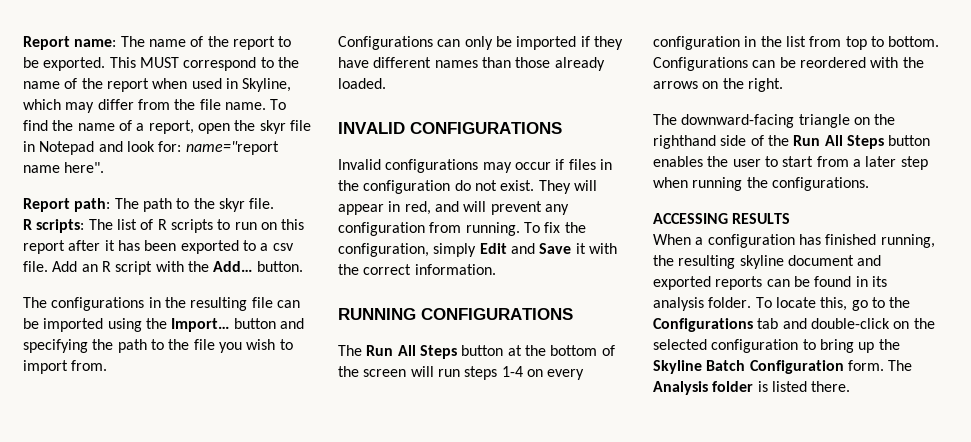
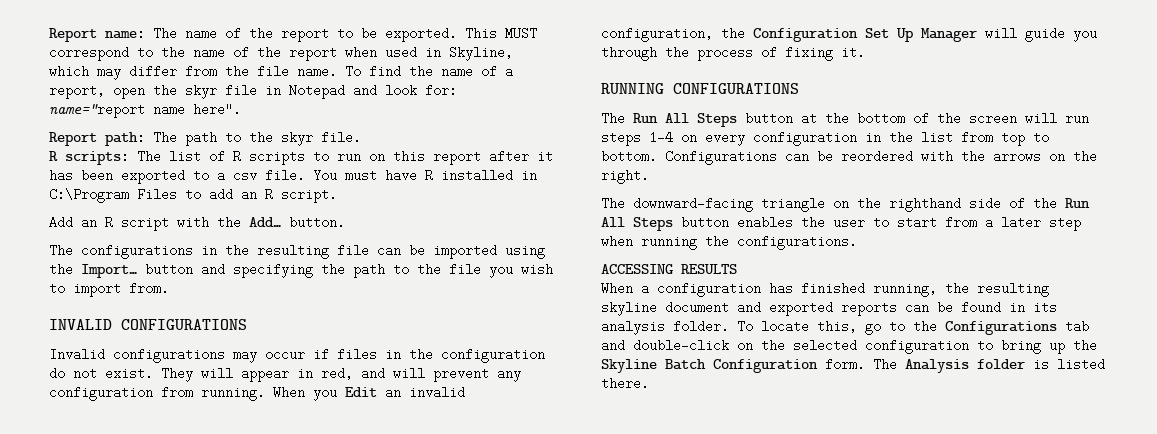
- R scripts: The list of R scripts to run on this report after it has been exported to a csv file. Add an R script with the Add… button.
+ R scripts: The list of R scripts to run on this report after it has been exported to a csv file. You must have R installed in C:\Program Files to add an R script.
+ Add an R script with the Add… button.
- Configurations can only be imported if they have different names than those already loaded.
- To fix the configuration, simply Edit and Save it with the correct information.
+ When you Edit an invalid configuration, the Configuration Set Up Manager will guide you through the process of fixing it.

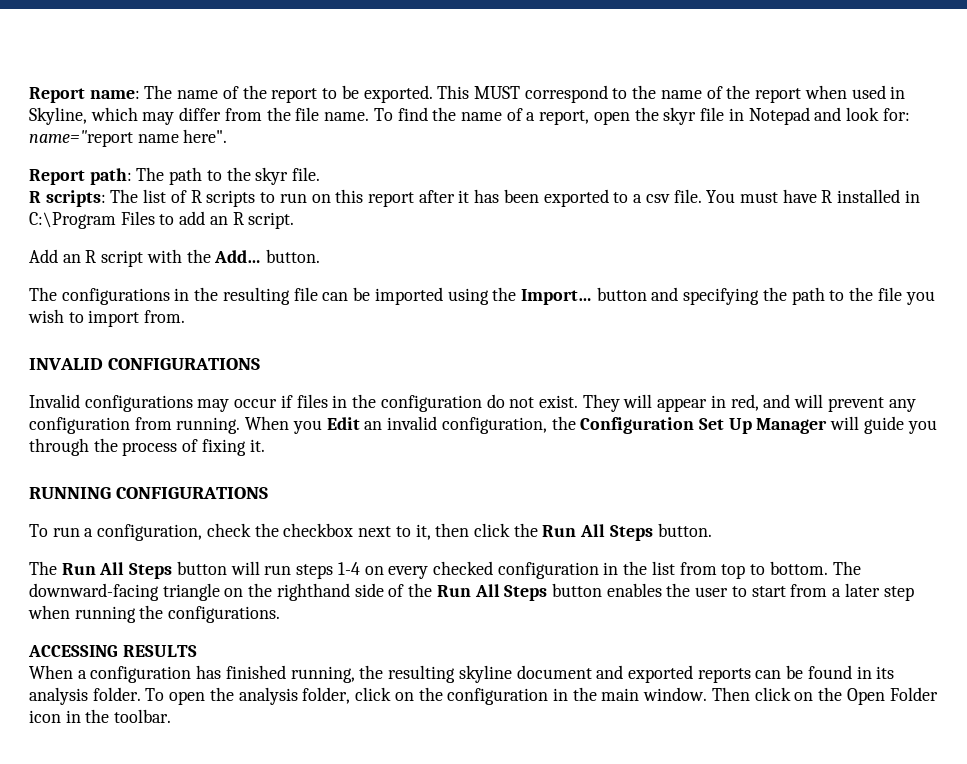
+ To run a configuration, check the checkbox next to it, then click the Run All Steps button.
- The Run All Steps button at the bottom of the screen will run steps 1-4 on every configuration in the list from top to bottom. Configurations can be reordered with the arrows on the right.
- The downward-facing triangle on the righthand side of the Run All Steps button enables the user to start from a later step when running the configurations.
+ The Run All Steps button will run steps 1-4 on every checked configuration in the list from top to bottom. The downward-facing triangle on the righthand side of the Run All Steps button enables the user to start from a later step when running the configurations.
- To locate this, go to the Configurations tab and double-click on the selected configuration to bring up the Skyline Batch Configuration form. The Analysis folder is listed there.
+ To open the analysis folder, click on the configuration in the main window. Then click on the Open Folder icon in the toolbar.

